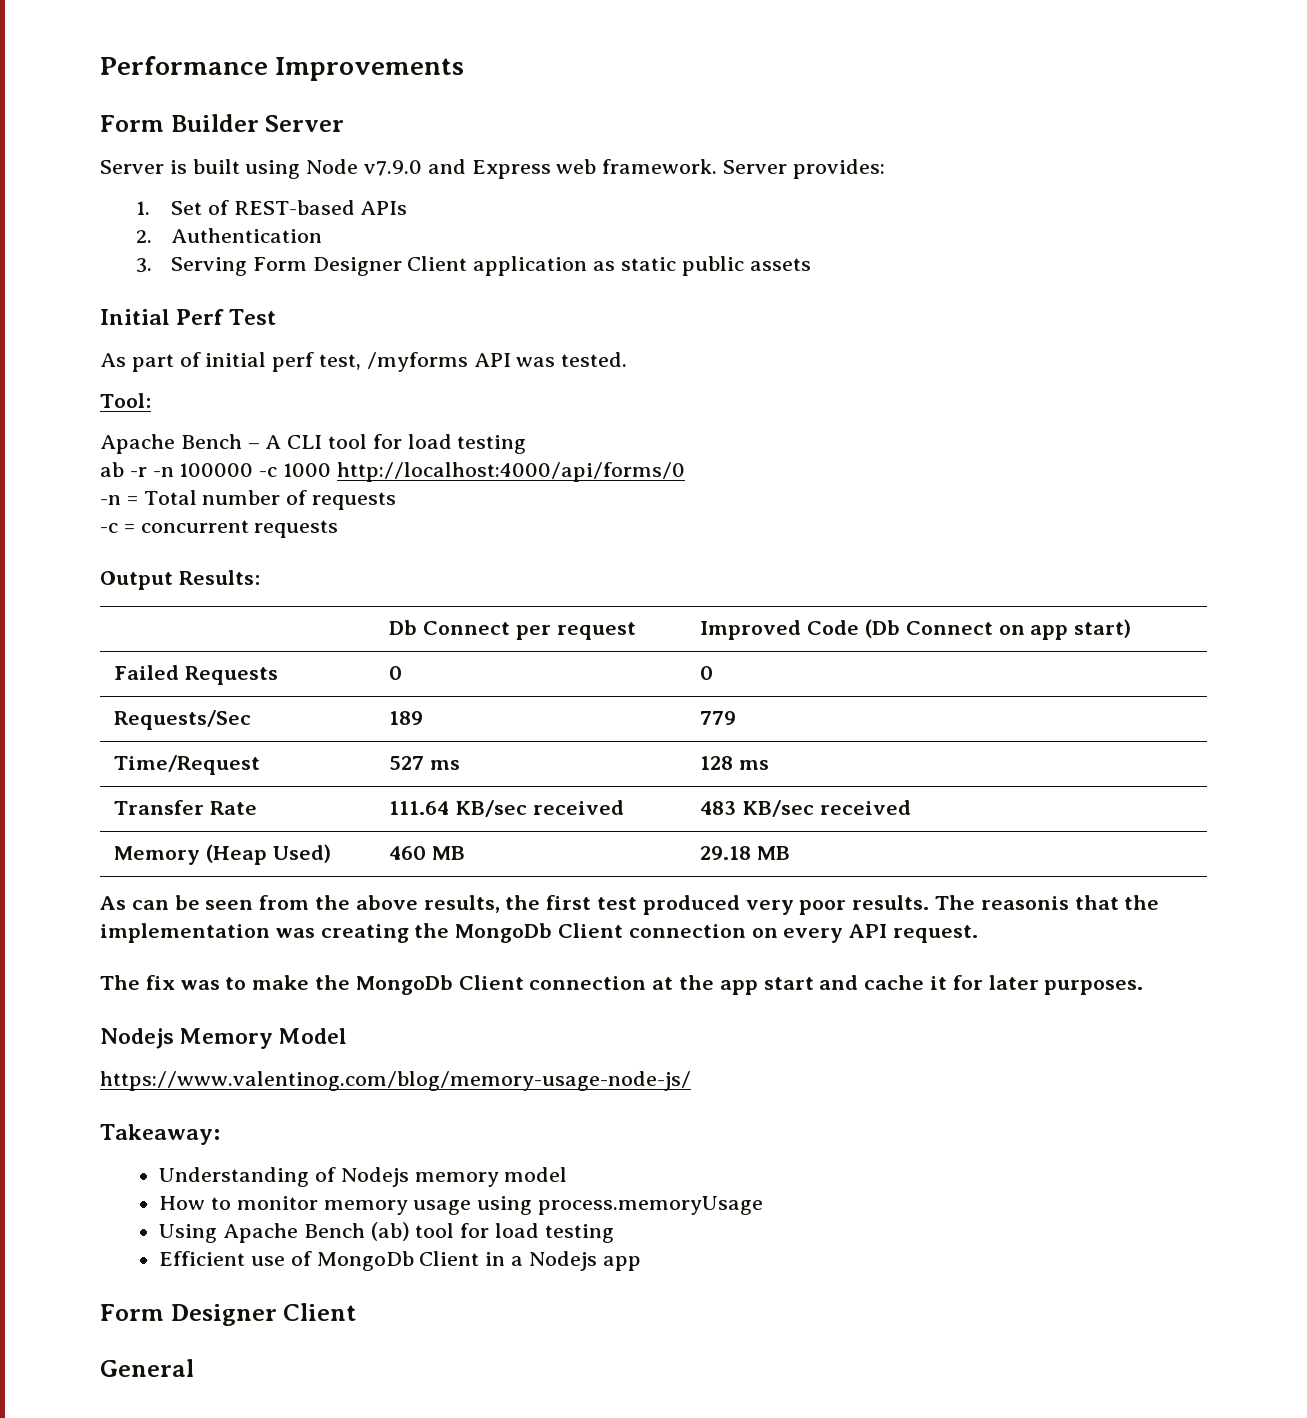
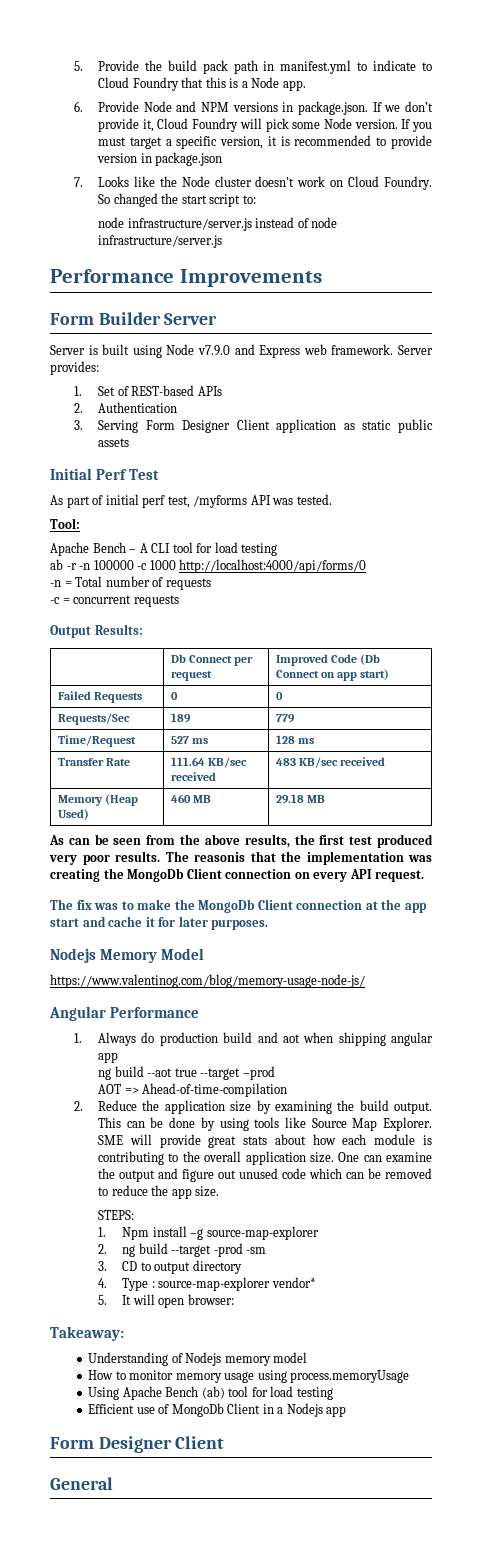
+ 5. Provide the build pack path in manifest.yml to indicate to Cloud Foundry that this is a Node app.
+ 6. Provide Node and NPM versions in package.json. If we don’t provide it, Cloud Foundry will pick some Node version. If you must target a specific version, it is recommended to provide version in package.json
+ 7. Looks like the Node cluster doesn’t work on Cloud Foundry. So changed the start script to:
+ node infrastructure/server.js instead of node infrastructure/server.js
+ Angular Performance
+ 1. Always do production build and aot when shipping angular app
+ ng build --aot true --target –prod
+ AOT => Ahead-of-time-compilation
+ 2. Reduce the application size by examining the build output. This can be done by using tools like Source Map Explorer. SME will provide great stats about how each module is contributing to the overall application size. One can examine the output and figure out unused code which can be removed to reduce the app size.
+ STEPS:
+ 1. Npm install –g source-map-explorer
+ 2. ng build --target -prod -sm
+ 3. CD to output directory
+ 4. Type : source-map-explorer vendor*
+ 5. It will open browser:

